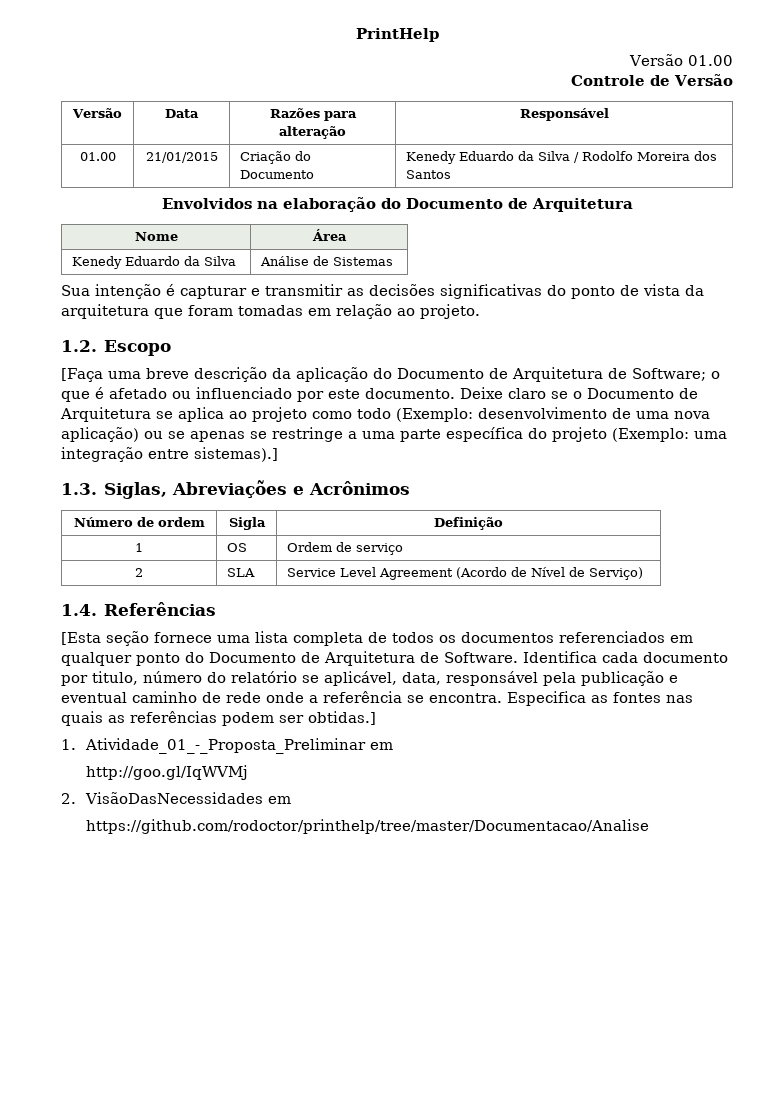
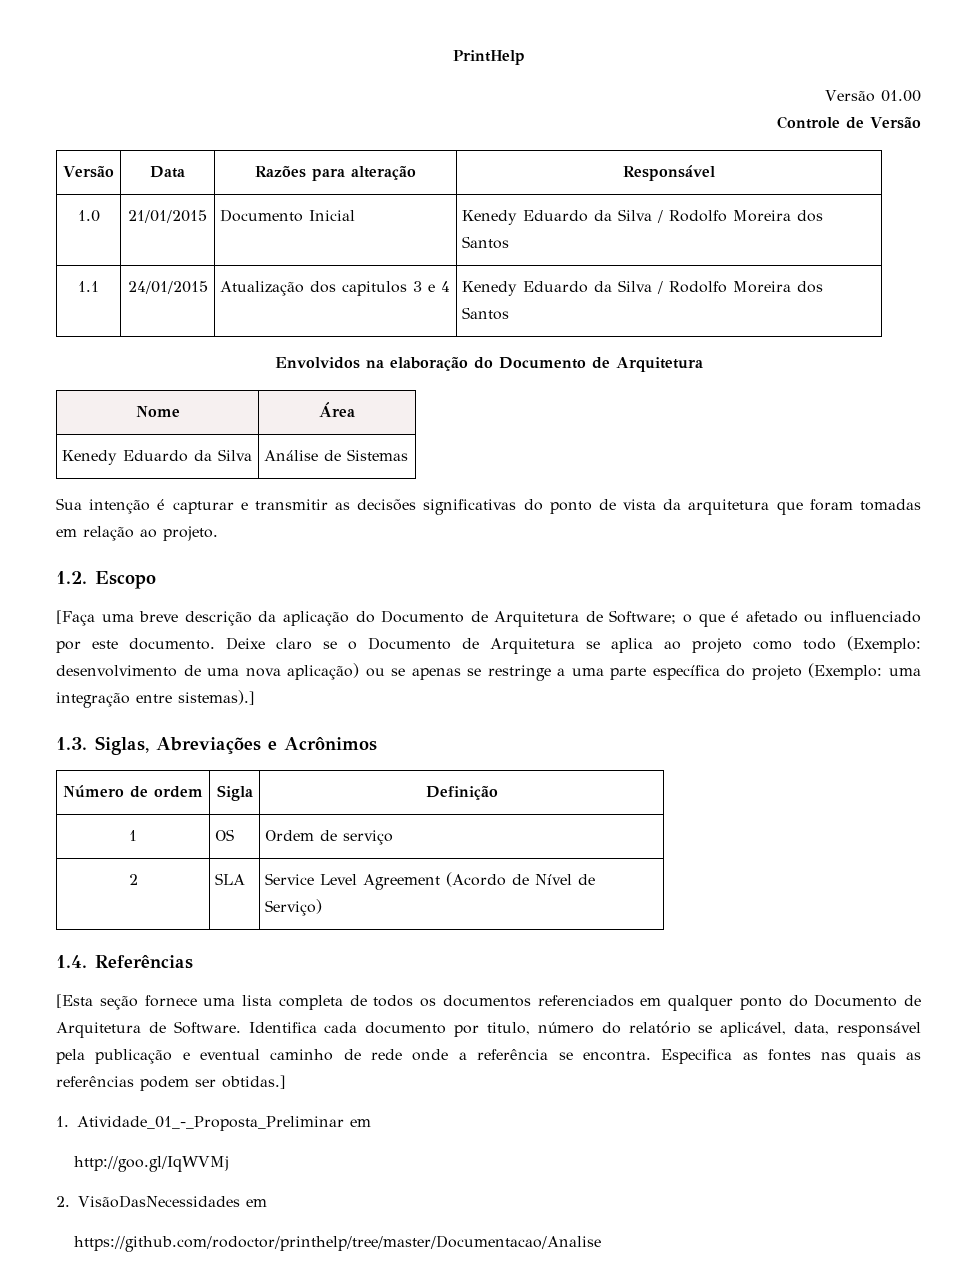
- 01.00 | 21/01/2015 | Criação do Documento | Kenedy Eduardo da Silva / Rodolfo Moreira dos Santos
+ 1.0 | 21/01/2015 | Documento Inicial | Kenedy Eduardo da Silva / Rodolfo Moreira dos Santos
+ 1.1 | 24/01/2015 | Atualização dos capitulos 3 e 4 | Kenedy Eduardo da Silva / Rodolfo Moreira dos Santos

